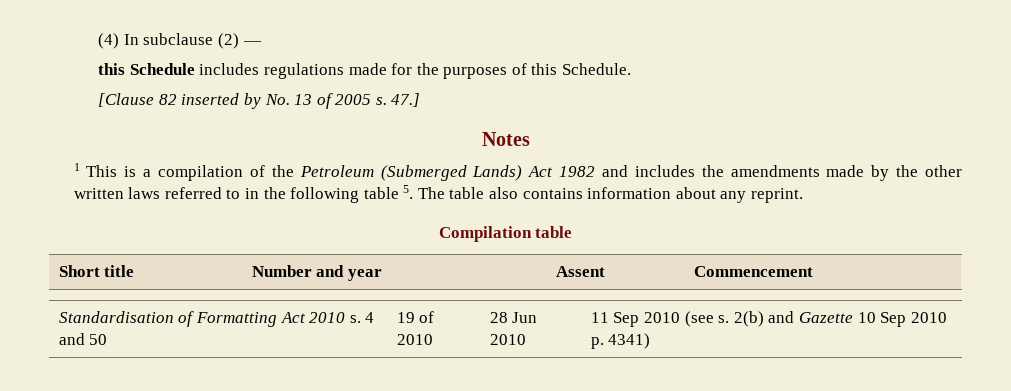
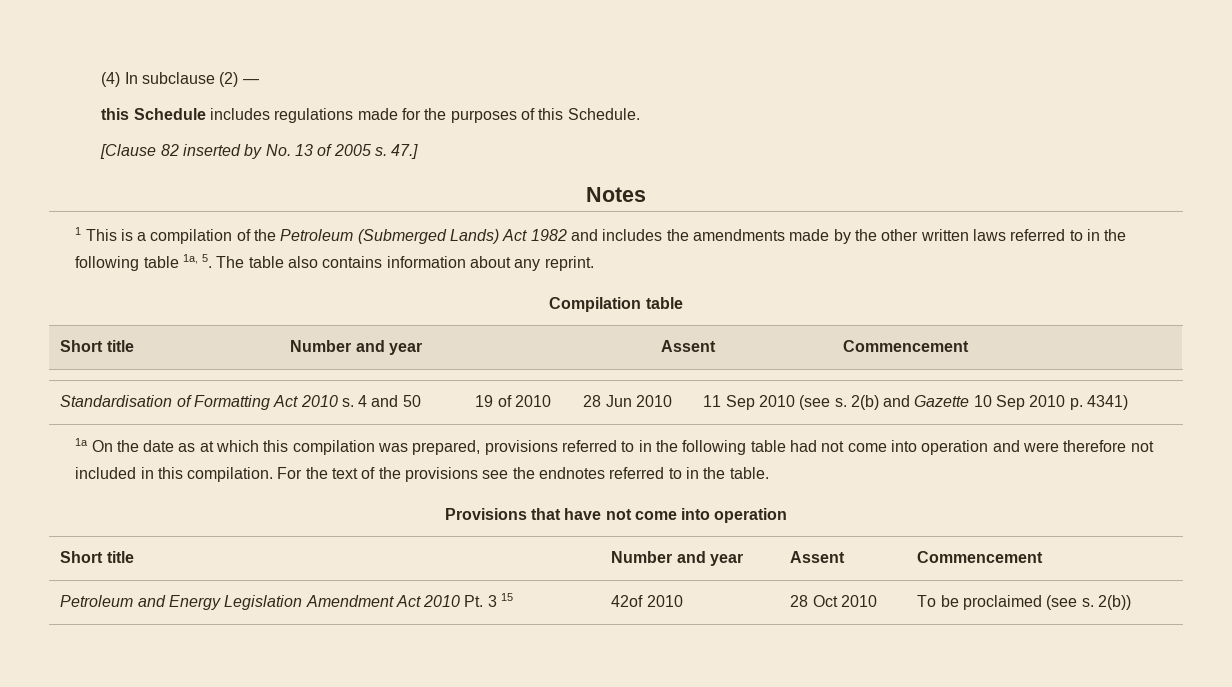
- 1 This is a compilation of the Petroleum (Submerged Lands) Act 1982 and includes the amendments made by the other written laws referred to in the following table 5. The table also contains information about any reprint.
+ 1 This is a compilation of the Petroleum (Submerged Lands) Act 1982 and includes the amendments made by the other written laws referred to in the following table 1a, 5. The table also contains information about any reprint.
+ 1a On the date as at which this compilation was prepared, provisions referred to in the following table had not come into operation and were therefore not included in this compilation. For the text of the provisions see the endnotes referred to in the table.
+ Provisions that have not come into operation
+ Short title | Number and year | Assent | Commencement
+ Petroleum and Energy Legislation Amendment Act 2010 Pt. 3 15 | 42of 2010 | 28 Oct 2010 | To be proclaimed (see s. 2(b))

